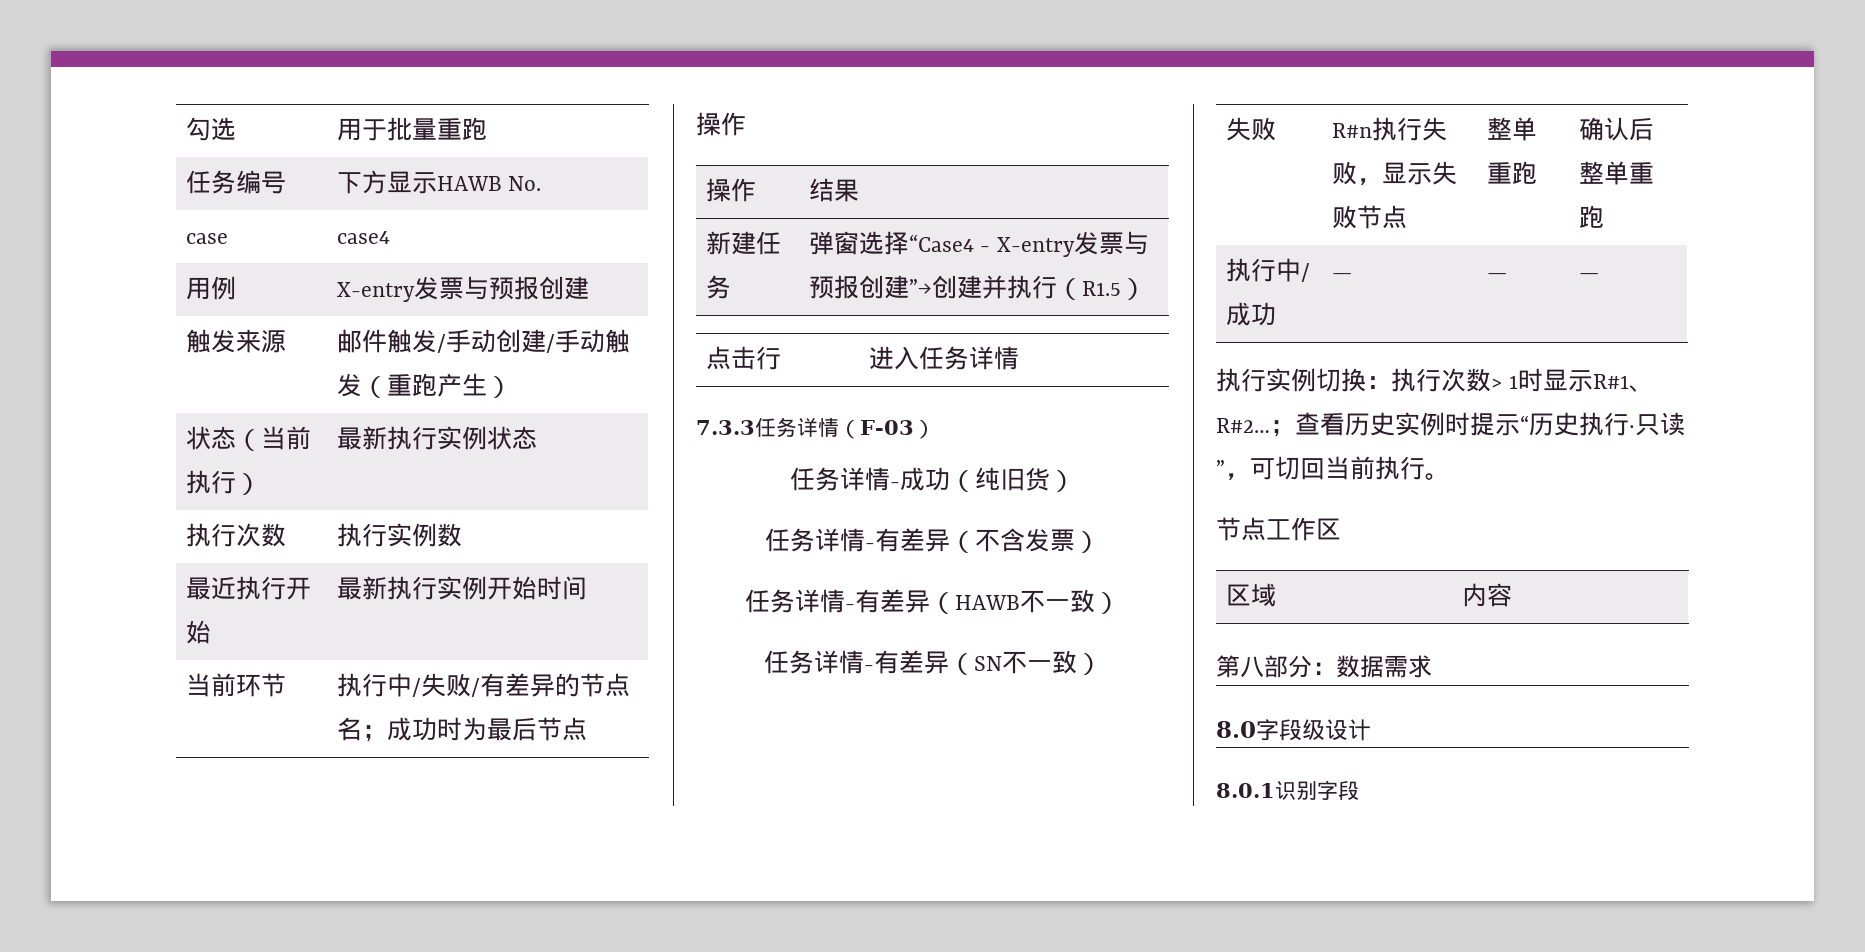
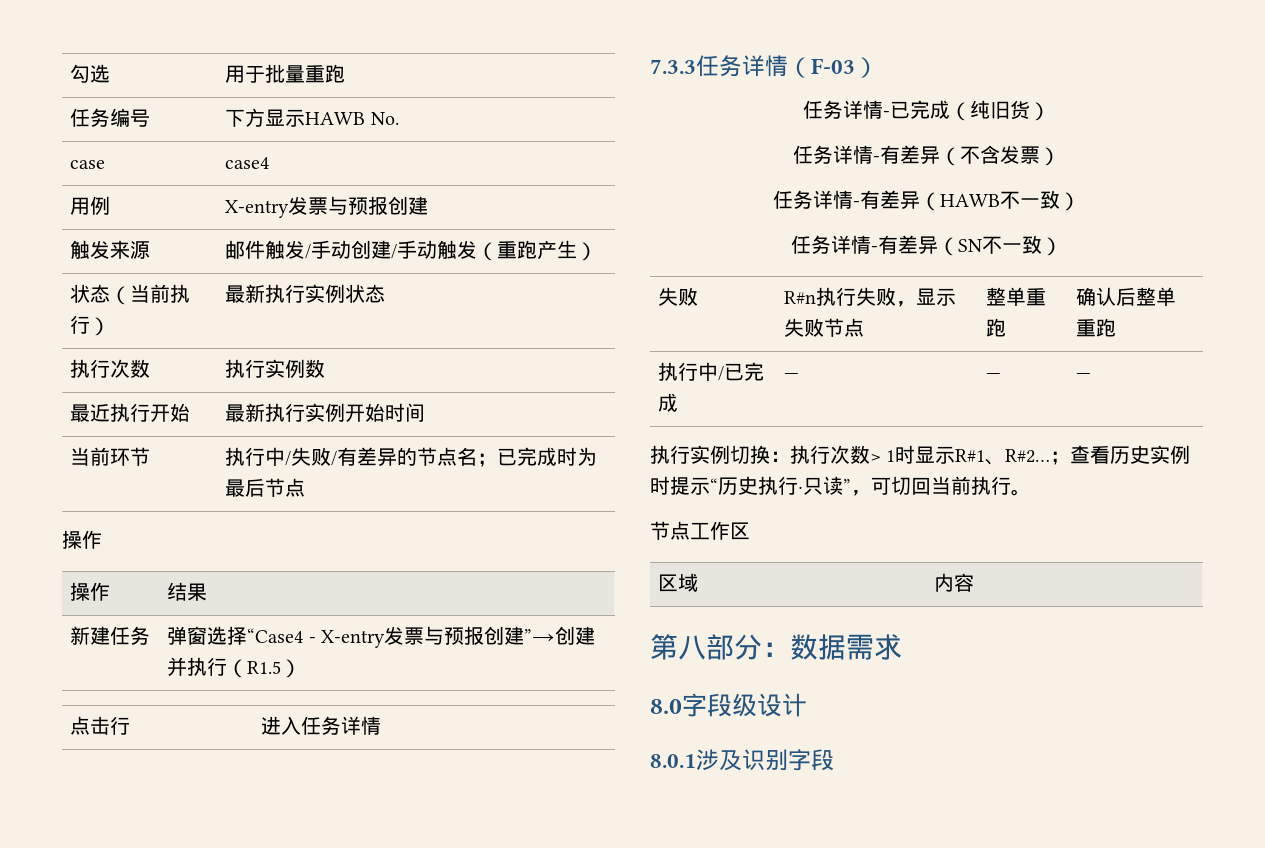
- 当前环节 | 执行中/失败/有差异的节点名；成功时为最后节点
+ 当前环节 | 执行中/失败/有差异的节点名；已完成时为最后节点
- 任务详情-成功（纯旧货）
+ 任务详情-已完成（纯旧货）
- 执行中/成功 | — | — | —
+ 执行中/已完成 | — | — | —
- 8.0.1识别字段
+ 8.0.1涉及识别字段

